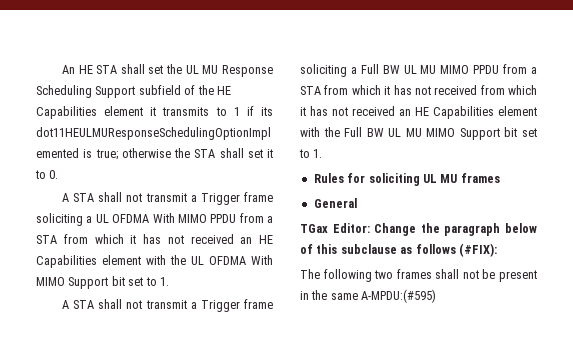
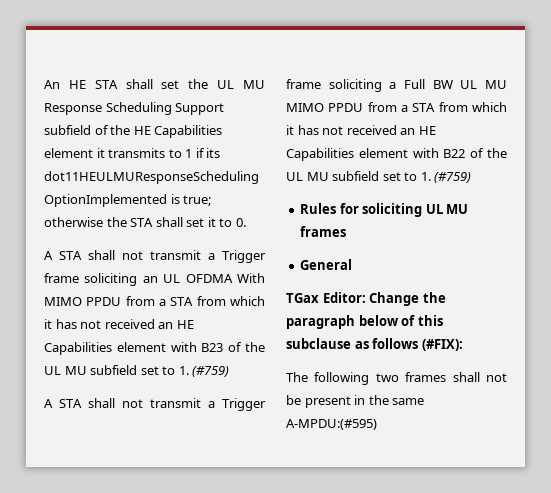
- A STA shall not transmit a Trigger frame soliciting a UL OFDMA With MIMO PPDU from a STA from which it has not received an HE Capabilities element with the UL OFDMA With MIMO Support bit set to 1.
+ A STA shall not transmit a Trigger frame soliciting an UL OFDMA With MIMO PPDU from a STA from which it has not received an HE Capabilities element with B23 of the UL MU subfield set to 1. (#759)
- A STA shall not transmit a Trigger frame soliciting a Full BW UL MU MIMO PPDU from a STA from which it has not received from which it has not received an HE Capabilities element with the Full BW UL MU MIMO Support bit set to 1.
+ A STA shall not transmit a Trigger frame soliciting a Full BW UL MU MIMO PPDU from a STA from which it has not received an HE Capabilities element with B22 of the UL MU subfield set to 1. (#759)

